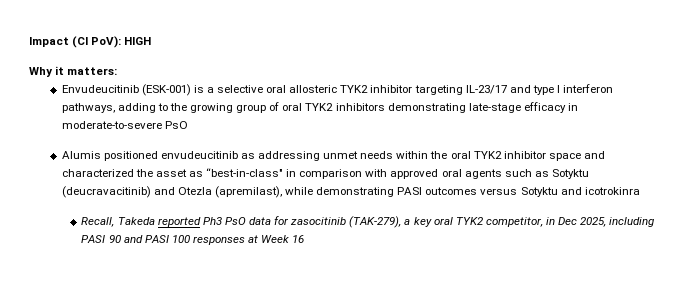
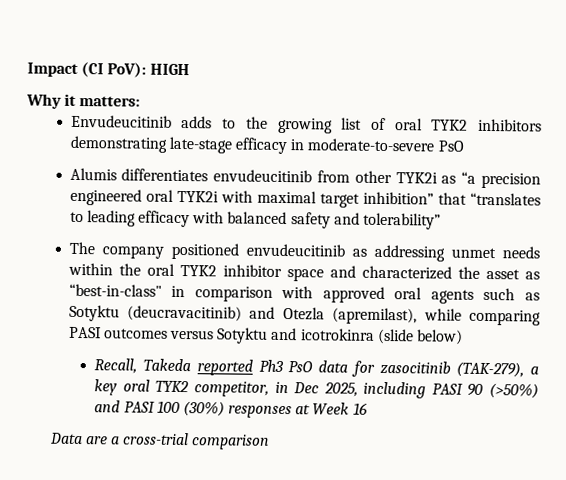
- Envudeucitinib (ESK-001) is a selective oral allosteric TYK2 inhibitor targeting IL-23/17 and type I interferon pathways, adding to the growing group of oral TYK2 inhibitors demonstrating late-stage efficacy in moderate-to-severe PsO
+ Envudeucitinib adds to the growing list of oral TYK2 inhibitors demonstrating late-stage efficacy in moderate-to-severe PsO
- Alumis positioned envudeucitinib as addressing unmet needs within the oral TYK2 inhibitor space and characterized the asset as “best-in-class" in comparison with approved oral agents such as Sotyktu (deucravacitinib) and Otezla (apremilast), while demonstrating PASI outcomes versus Sotyktu and icotrokinra
+ Alumis differentiates envudeucitinib from other TYK2i as “a precision engineered oral TYK2i with maximal target inhibition” that “translates to leading efficacy with balanced safety and tolerability”
+ The company positioned envudeucitinib as addressing unmet needs within the oral TYK2 inhibitor space and characterized the asset as “best-in-class" in comparison with approved oral agents such as Sotyktu (deucravacitinib) and Otezla (apremilast), while comparing PASI outcomes versus Sotyktu and icotrokinra (slide below)
- Recall, Takeda reported Ph3 PsO data for zasocitinib (TAK-279), a key oral TYK2 competitor, in Dec 2025, including PASI 90 and PASI 100 responses at Week 16
+ Recall, Takeda reported Ph3 PsO data for zasocitinib (TAK-279), a key oral TYK2 competitor, in Dec 2025, including PASI 90 (>50%) and PASI 100 (30%) responses at Week 16
+ Data are a cross-trial comparison

